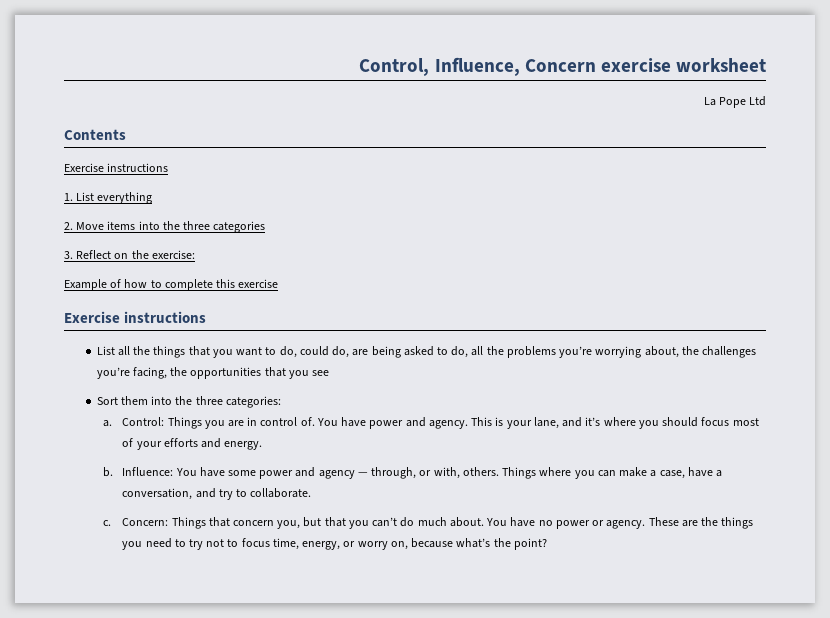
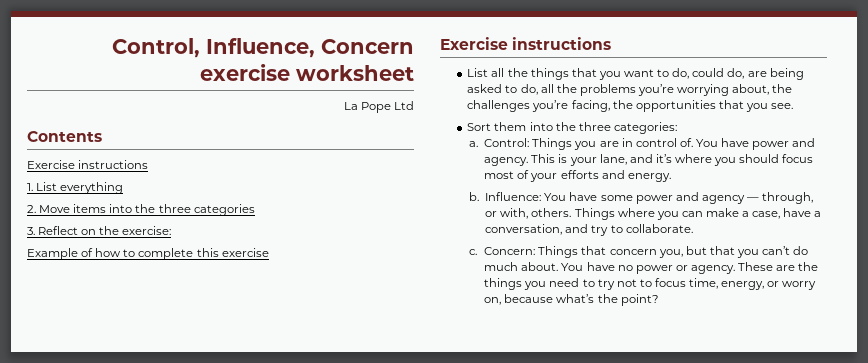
- List all the things that you want to do, could do, are being asked to do, all the problems you’re worrying about, the challenges you’re facing, the opportunities that you see
+ List all the things that you want to do, could do, are being asked to do, all the problems you’re worrying about, the challenges you’re facing, the opportunities that you see.

